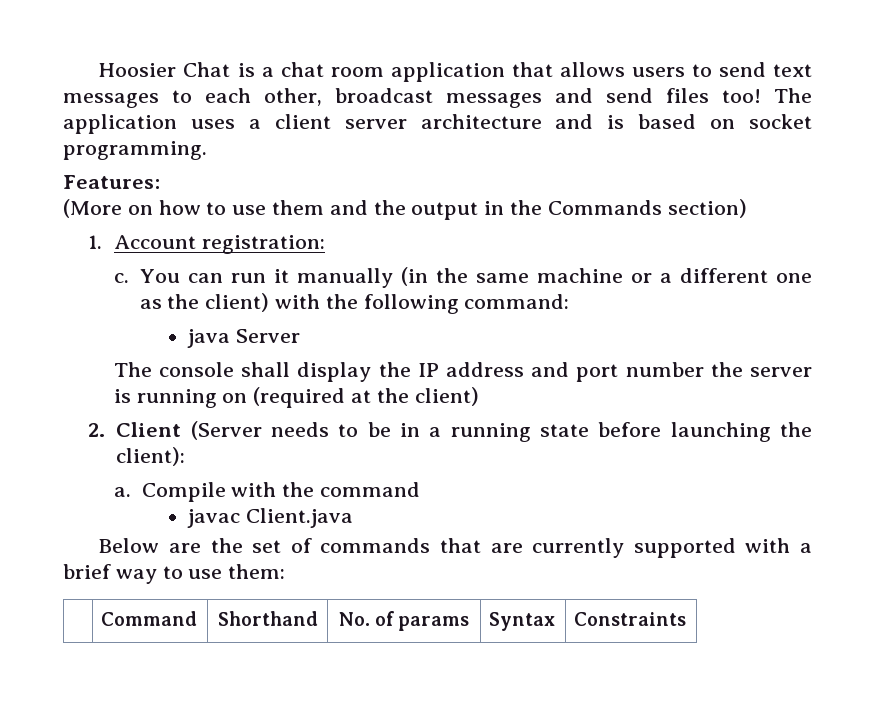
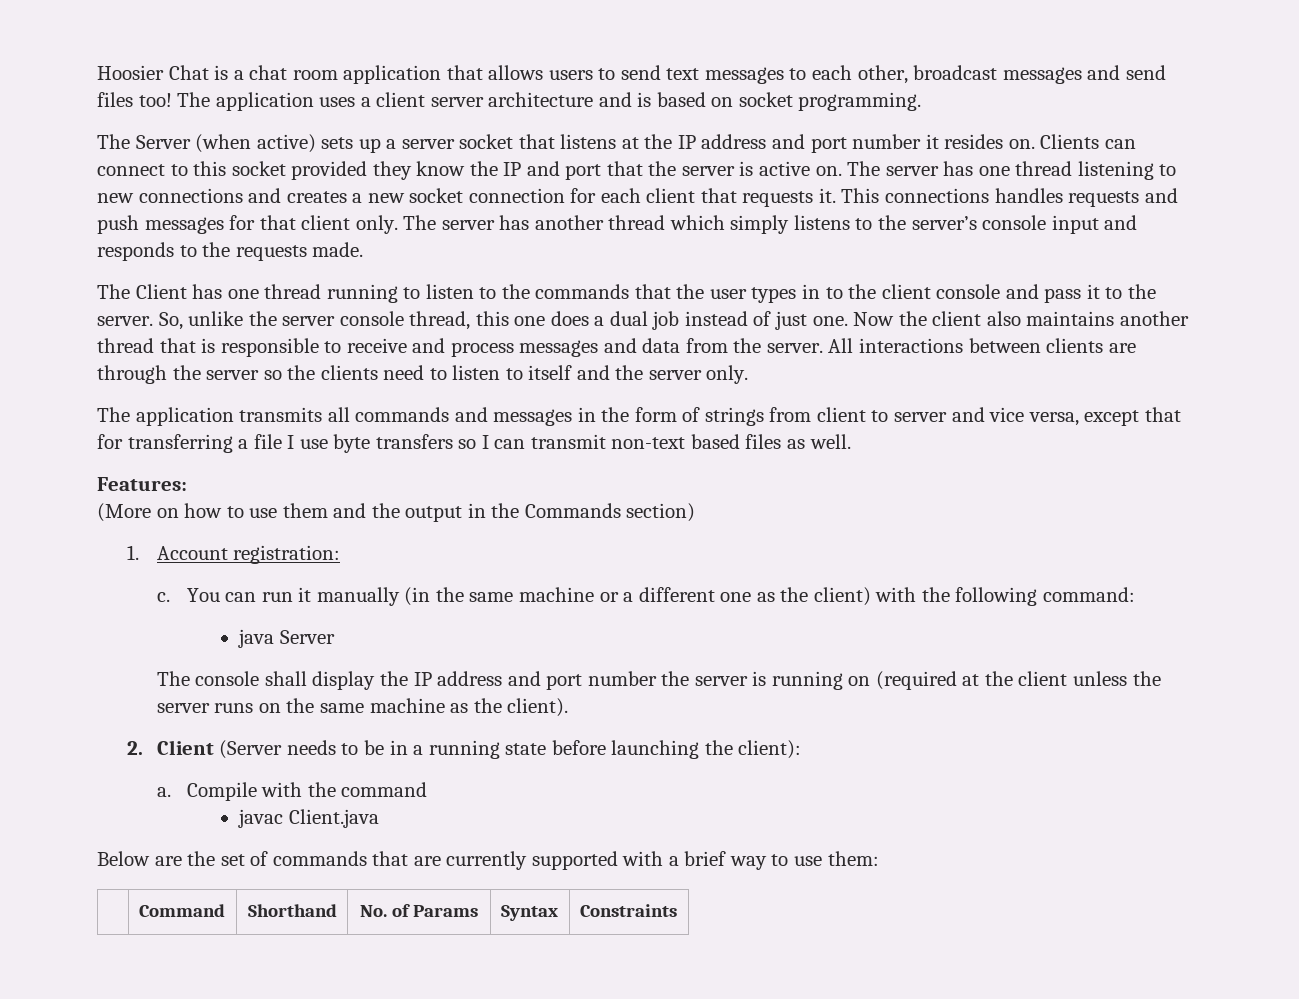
+ The Server (when active) sets up a server socket that listens at the IP address and port number it resides on. Clients can connect to this socket provided they know the IP and port that the server is active on. The server has one thread listening to new connections and creates a new socket connection for each client that requests it. This connections handles requests and push messages for that client only. The server has another thread which simply listens to the server’s console input and responds to the requests made.
+ The Client has one thread running to listen to the commands that the user types in to the client console and pass it to the server. So, unlike the server console thread, this one does a dual job instead of just one. Now the client also maintains another thread that is responsible to receive and process messages and data from the server. All interactions between clients are through the server so the clients need to listen to itself and the server only.
+ The application transmits all commands and messages in the form of strings from client to server and vice versa, except that for transferring a file I use byte transfers so I can transmit non-text based files as well.
- The console shall display the IP address and port number the server is running on (required at the client)
+ The console shall display the IP address and port number the server is running on (required at the client unless the server runs on the same machine as the client).
- | Command | Shorthand | No. of params | Syntax | Constraints
+ | Command | Shorthand | No. of Params | Syntax | Constraints

